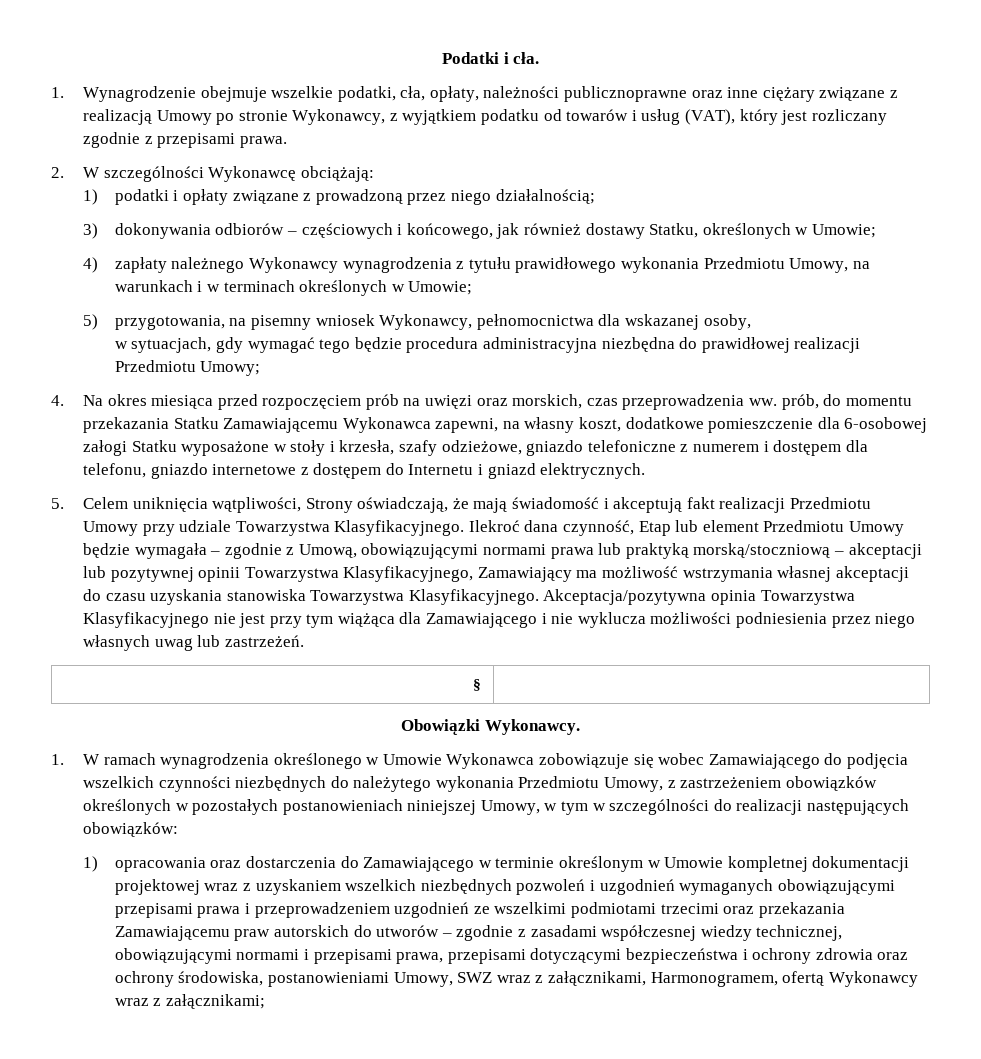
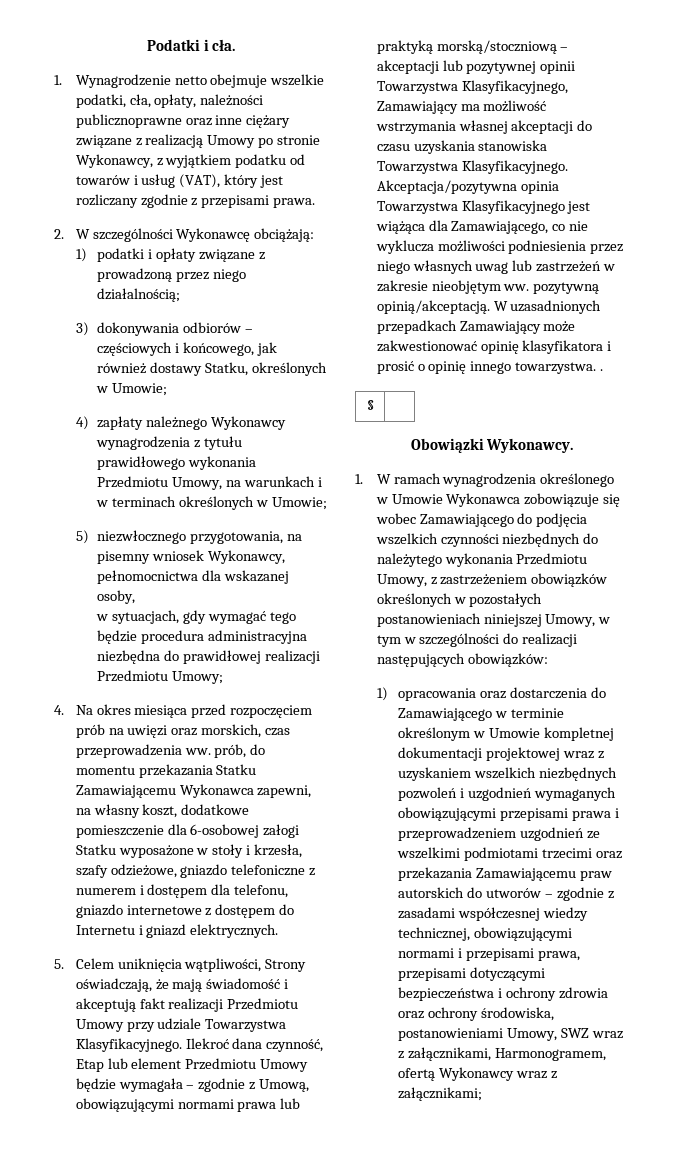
- 1. Wynagrodzenie obejmuje wszelkie podatki, cła, opłaty, należności publicznoprawne oraz inne ciężary związane z realizacją Umowy po stronie Wykonawcy, z wyjątkiem podatku od towarów i usług (VAT), który jest rozliczany zgodnie z przepisami prawa.
+ 1. Wynagrodzenie netto obejmuje wszelkie podatki, cła, opłaty, należności publicznoprawne oraz inne ciężary związane z realizacją Umowy po stronie Wykonawcy, z wyjątkiem podatku od towarów i usług (VAT), który jest rozliczany zgodnie z przepisami prawa.
- 5) przygotowania, na pisemny wniosek Wykonawcy, pełnomocnictwa dla wskazanej osoby,
+ 5) niezwłocznego przygotowania, na pisemny wniosek Wykonawcy, pełnomocnictwa dla wskazanej osoby,
- Akceptacja/pozytywna opinia Towarzystwa Klasyfikacyjnego nie jest przy tym wiążąca dla Zamawiającego i nie wyklucza możliwości podniesienia przez niego własnych uwag lub zastrzeżeń.
+ Akceptacja/pozytywna opinia Towarzystwa Klasyfikacyjnego jest wiążąca dla Zamawiającego, co nie wyklucza możliwości podniesienia przez niego własnych uwag lub zastrzeżeń w zakresie nieobjętym ww. pozytywną opinią/akceptacją. W uzasadnionych przepadkach Zamawiający może zakwestionować opinię klasyfikatora i prosić o opinię innego towarzystwa. .

